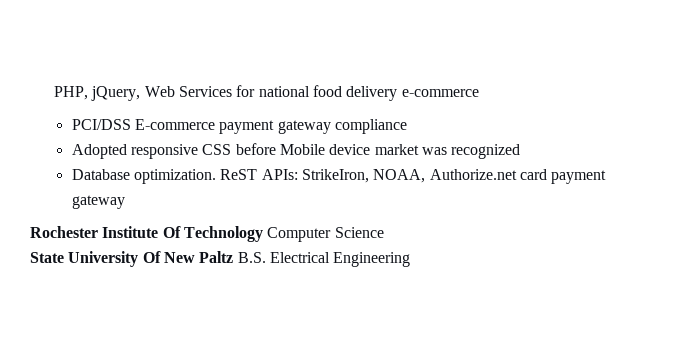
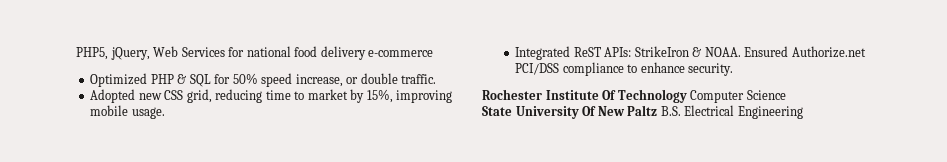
- PHP, jQuery, Web Services for national food delivery e-commerce
+ PHP5, jQuery, Web Services for national food delivery e-commerce
- PCI/DSS E-commerce payment gateway compliance
- Adopted responsive CSS before Mobile device market was recognized
- Database optimization. ReST APIs: StrikeIron, NOAA, Authorize.net card payment gateway
+ Optimized PHP & SQL for 50% speed increase, or double traffic.
+ Adopted new CSS grid, reducing time to market by 15%, improving mobile usage.
+ Integrated ReST APIs: StrikeIron & NOAA. Ensured Authorize.net PCI/DSS compliance to enhance security.

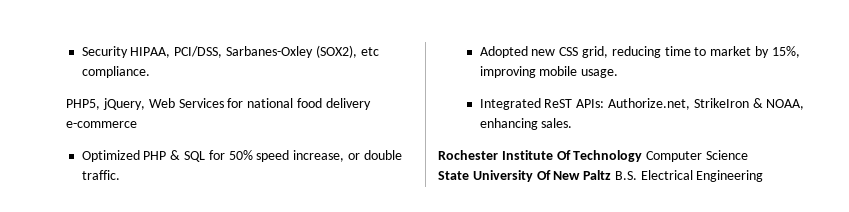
+ Security HIPAA, PCI/DSS, Sarbanes-Oxley (SOX2), etc compliance.
- Integrated ReST APIs: StrikeIron & NOAA. Ensured Authorize.net PCI/DSS compliance to enhance security.
+ Integrated ReST APIs: Authorize.net, StrikeIron & NOAA, enhancing sales.

